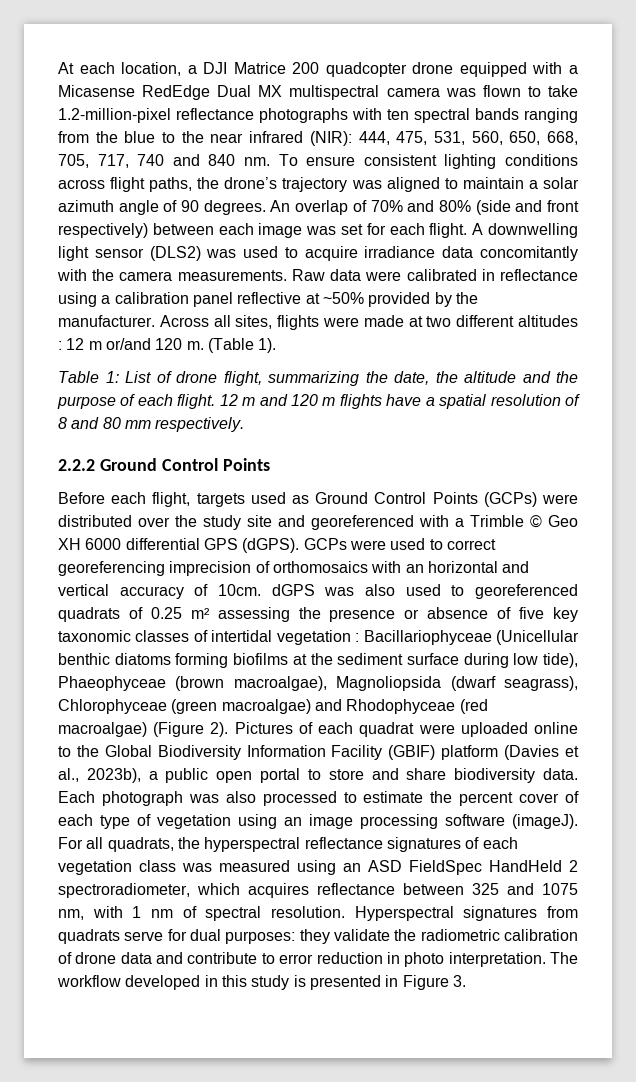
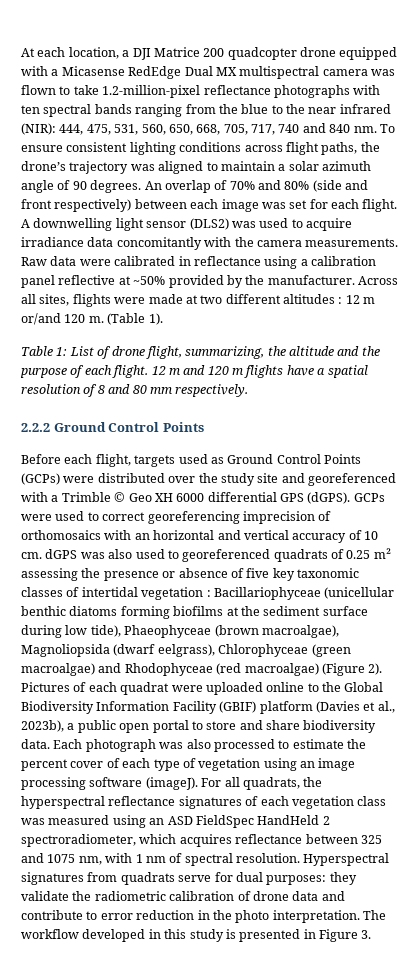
- Table 1: List of drone flight, summarizing the date, the altitude and the purpose of each flight.
+ Table 1: List of drone flight, summarizing, the altitude and the purpose of each flight.
- GCPs were used to correct georeferencing imprecision of orthomosaics with an horizontal and vertical accuracy of 10cm. dGPS was also used to georeferenced quadrats of 0.25 m² assessing the presence or absence of five key taxonomic classes of intertidal vegetation :
+ GCPs were used to correct georeferencing imprecision of orthomosaics with an horizontal and vertical accuracy of 10 cm. dGPS was also used to georeferenced quadrats of 0.25 m² assessing the presence or absence of five key taxonomic classes of intertidal vegetation :
- Bacillariophyceae (Unicellular benthic diatoms forming biofilms at the sediment surface during low tide), Phaeophyceae (brown macroalgae), Magnoliopsida (dwarf seagrass), Chlorophyceae (green macroalgae) and Rhodophyceae (red macroalgae) (Figure 2).
+ Bacillariophyceae (unicellular benthic diatoms forming biofilms at the sediment surface during low tide), Phaeophyceae (brown macroalgae), Magnoliopsida (dwarf eelgrass), Chlorophyceae (green macroalgae) and Rhodophyceae (red macroalgae) (Figure 2).
- Hyperspectral signatures from quadrats serve for dual purposes: they validate the radiometric calibration of drone data and contribute to error reduction in photo interpretation.
+ Hyperspectral signatures from quadrats serve for dual purposes: they validate the radiometric calibration of drone data and contribute to error reduction in the photo interpretation.

